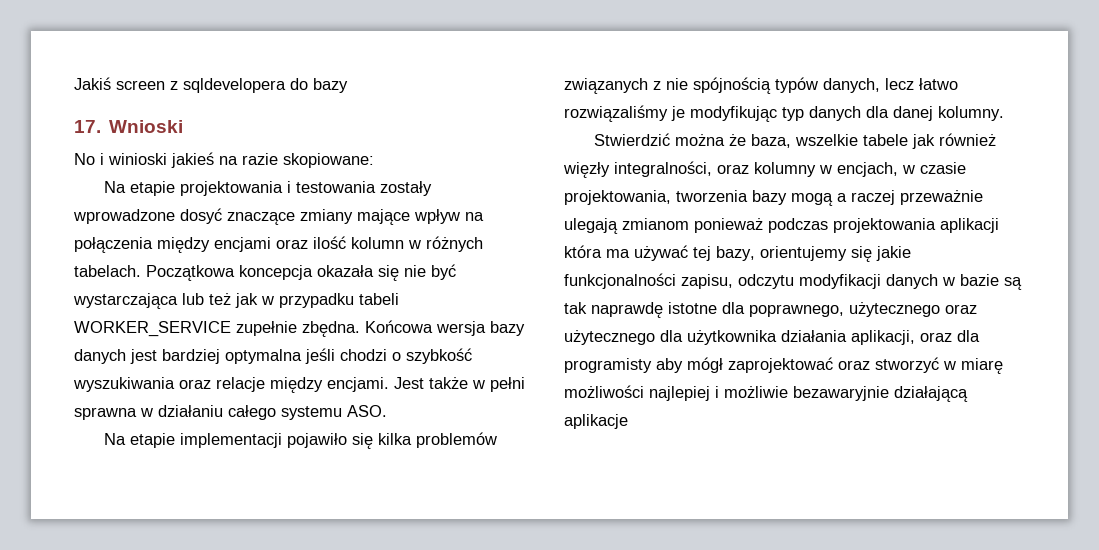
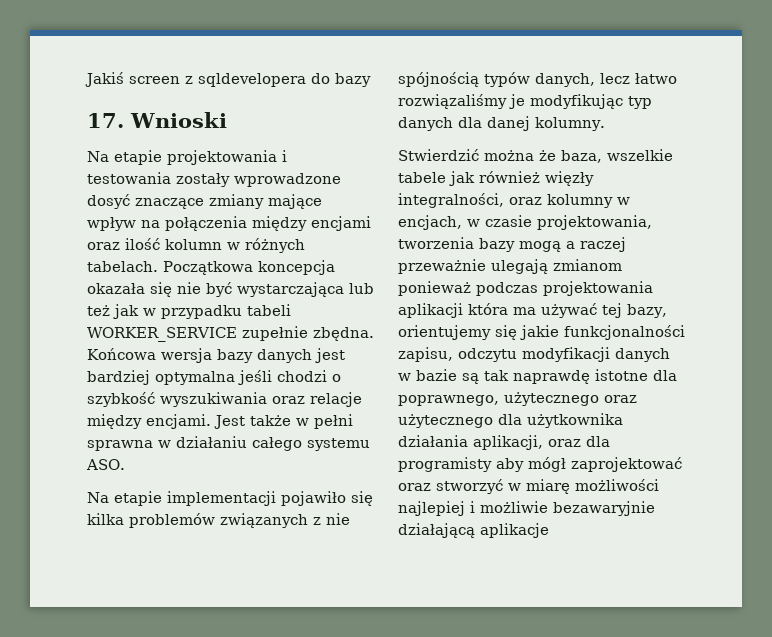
- No i winioski jakieś na razie skopiowane:

